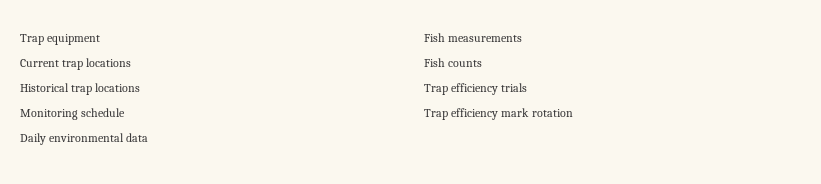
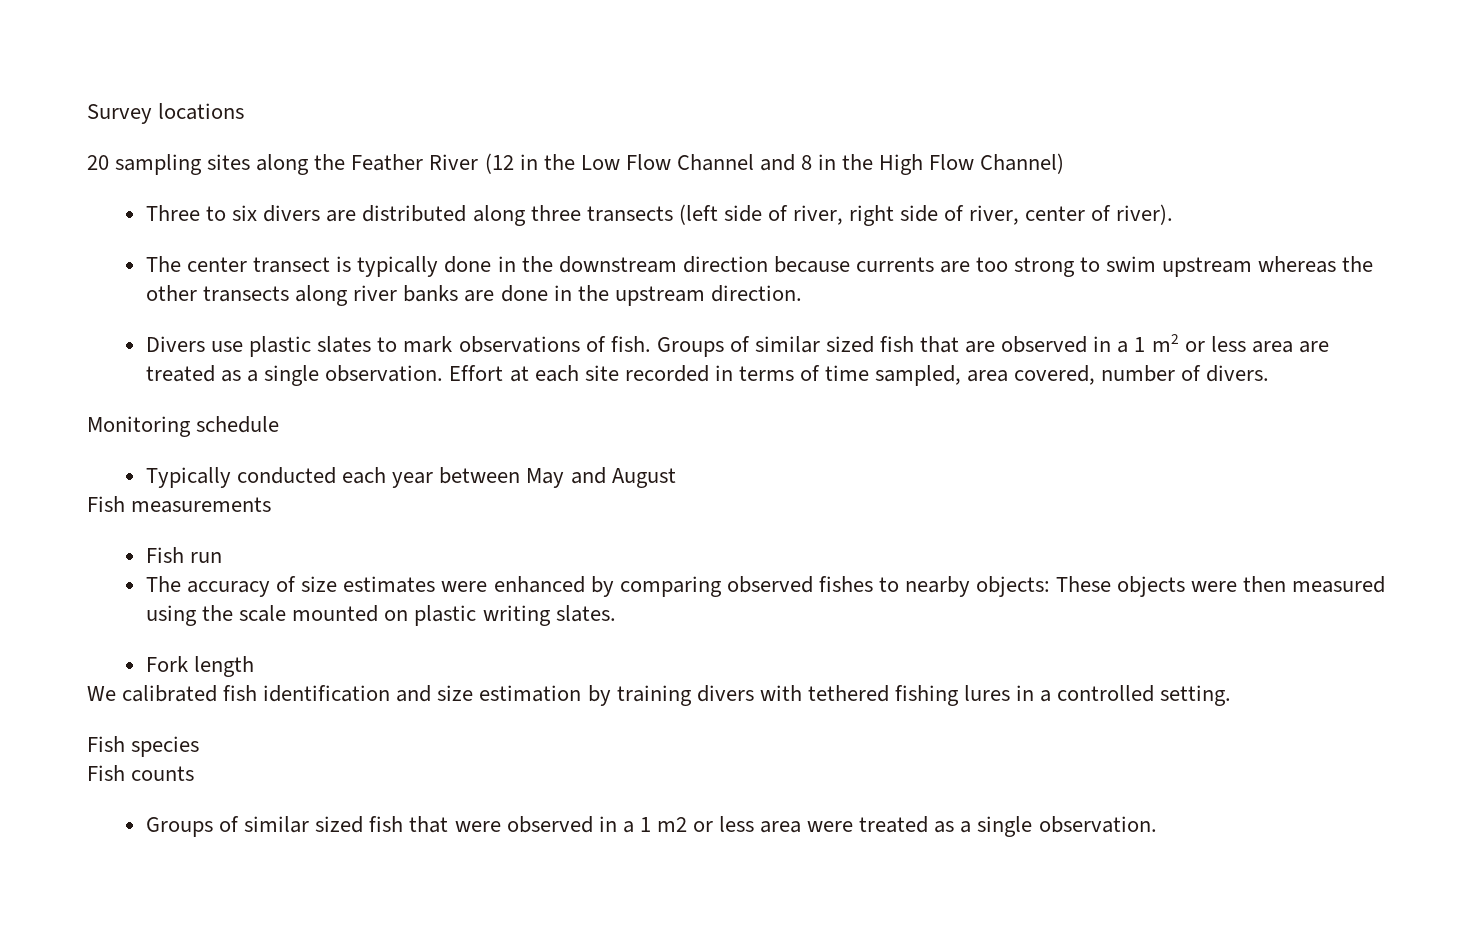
- Trap equipment
- Current trap locations
- Historical trap locations
+ Survey locations
+ 20 sampling sites along the Feather River (12 in the Low Flow Channel and 8 in the High Flow Channel)
+ Three to six divers are distributed along three transects (left side of river, right side of river, center of river).
+ The center transect is typically done in the downstream direction because currents are too strong to swim upstream whereas the other transects along river banks are done in the upstream direction.
+ Divers use plastic slates to mark observations of fish. Groups of similar sized fish that are observed in a 1 m2 or less area are treated as a single observation. Effort at each site recorded in terms of time sampled, area covered, number of divers.
  Monitoring schedule
- Daily environmental data
+ Typically conducted each year between May and August
  Fish measurements
+ Fish run
+ The accuracy of size estimates were enhanced by comparing observed fishes to nearby objects: These objects were then measured using the scale mounted on plastic writing slates.
+ Fork length
+ We calibrated fish identification and size estimation by training divers with tethered fishing lures in a controlled setting.
+ Fish species
  Fish counts
- Trap efficiency trials
- Trap efficiency mark rotation
+ Groups of similar sized fish that were observed in a 1 m2 or less area were treated as a single observation.

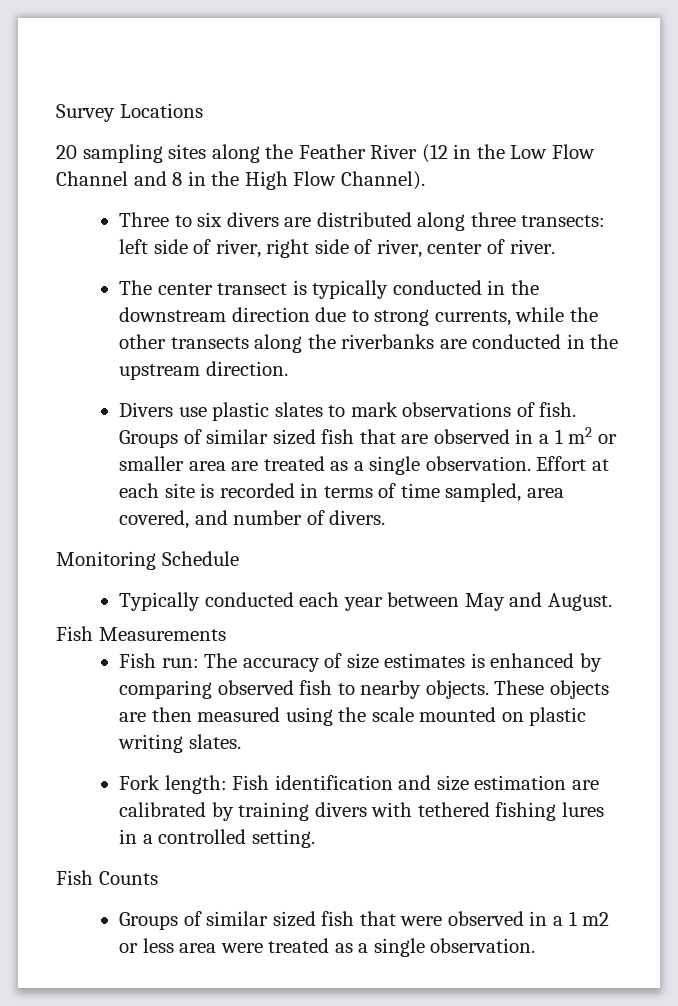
- Survey locations
+ Survey Locations
- 20 sampling sites along the Feather River (12 in the Low Flow Channel and 8 in the High Flow Channel)
+ 20 sampling sites along the Feather River (12 in the Low Flow Channel and 8 in the High Flow Channel).
- Three to six divers are distributed along three transects (left side of river, right side of river, center of river).
+ Three to six divers are distributed along three transects: left side of river, right side of river, center of river.
- The center transect is typically done in the downstream direction because currents are too strong to swim upstream whereas the other transects along river banks are done in the upstream direction.
+ The center transect is typically conducted in the downstream direction due to strong currents, while the other transects along the riverbanks are conducted in the upstream direction.
- Groups of similar sized fish that are observed in a 1 m2 or less area are treated as a single observation.
+ Groups of similar sized fish that are observed in a 1 m2 or smaller area are treated as a single observation.
- Effort at each site recorded in terms of time sampled, area covered, number of divers.
+ Effort at each site is recorded in terms of time sampled, area covered, and number of divers.
- Monitoring schedule
+ Monitoring Schedule
- Typically conducted each year between May and August
- Fish measurements
- Fish run
- The accuracy of size estimates were enhanced by comparing observed fishes to nearby objects: These objects were then measured using the scale mounted on plastic writing slates.
+ Typically conducted each year between May and August.
+ Fish Measurements
+ Fish run: The accuracy of size estimates is enhanced by comparing observed fish to nearby objects. These objects are then measured using the scale mounted on plastic writing slates.
- Fork length
- We calibrated fish identification and size estimation by training divers with tethered fishing lures in a controlled setting.
+ Fork length: Fish identification and size estimation are calibrated by training divers with tethered fishing lures in a controlled setting.
- Fish species
- Fish counts
+ Fish Counts

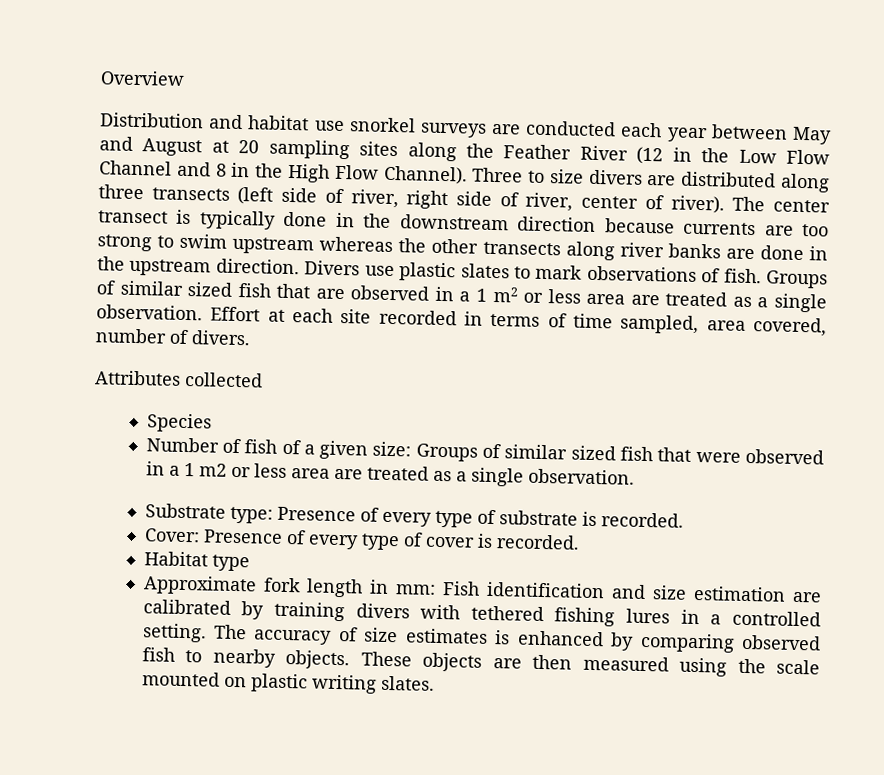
- Survey Locations
- 20 sampling sites along the Feather River (12 in the Low Flow Channel and 8 in the High Flow Channel).
- Three to six divers are distributed along three transects: left side of river, right side of river, center of river.
- The center transect is typically conducted in the downstream direction due to strong currents, while the other transects along the riverbanks are conducted in the upstream direction.
- Divers use plastic slates to mark observations of fish.
+ Overview
+ Distribution and habitat use snorkel surveys are conducted each year between May and August at 20 sampling sites along the Feather River (12 in the Low Flow Channel and 8 in the High Flow Channel). Three to size divers are distributed along three transects (left side of river, right side of river, center of river). The center transect is typically done in the downstream direction because currents are too strong to swim upstream whereas the other transects along river banks are done in the upstream direction. Divers use plastic slates to mark observations of fish.
- Groups of similar sized fish that are observed in a 1 m2 or smaller area are treated as a single observation.
+ Groups of similar sized fish that are observed in a 1 m2 or less area are treated as a single observation.
- Effort at each site is recorded in terms of time sampled, area covered, and number of divers.
+ Effort at each site recorded in terms of time sampled, area covered, number of divers.
- Monitoring Schedule
- Typically conducted each year between May and August.
- Fish Measurements
- Fish run: The accuracy of size estimates is enhanced by comparing observed fish to nearby objects.
+ Attributes collected
+ Species
+ Number of fish of a given size: Groups of similar sized fish that were observed in a 1 m2 or less area are treated as a single observation.
+ Substrate type: Presence of every type of substrate is recorded.
+ Cover: Presence of every type of cover is recorded.
+ Habitat type
+ Approximate fork length in mm: Fish identification and size estimation are calibrated by training divers with tethered fishing lures in a controlled setting. The accuracy of size estimates is enhanced by comparing observed fish to nearby objects.
- Fork length: Fish identification and size estimation are calibrated by training divers with tethered fishing lures in a controlled setting.
- Fish Counts
- Groups of similar sized fish that were observed in a 1 m2 or less area were treated as a single observation.

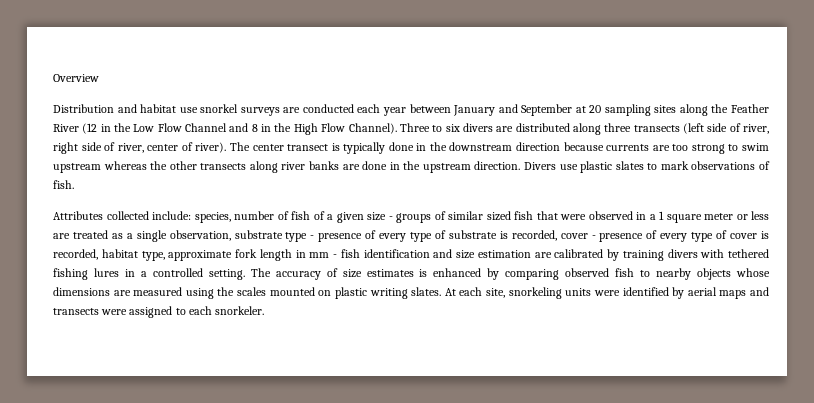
- Distribution and habitat use snorkel surveys are conducted each year between May and August at 20 sampling sites along the Feather River (12 in the Low Flow Channel and 8 in the High Flow Channel).
+ Distribution and habitat use snorkel surveys are conducted each year between January and September at 20 sampling sites along the Feather River (12 in the Low Flow Channel and 8 in the High Flow Channel).
- Three to size divers are distributed along three transects (left side of river, right side of river, center of river).
+ Three to six divers are distributed along three transects (left side of river, right side of river, center of river).
- Groups of similar sized fish that are observed in a 1 m2 or less area are treated as a single observation. Effort at each site recorded in terms of time sampled, area covered, number of divers.
- Attributes collected
- Species
- Number of fish of a given size: Groups of similar sized fish that were observed in a 1 m2 or less area are treated as a single observation.
- Substrate type: Presence of every type of substrate is recorded.
- Cover: Presence of every type of cover is recorded.
- Habitat type
- Approximate fork length in mm: Fish identification and size estimation are calibrated by training divers with tethered fishing lures in a controlled setting.
+ Attributes collected include: species, number of fish of a given size - groups of similar sized fish that were observed in a 1 square meter or less are treated as a single observation, substrate type - presence of every type of substrate is recorded, cover - presence of every type of cover is recorded, habitat type, approximate fork length in mm - fish identification and size estimation are calibrated by training divers with tethered fishing lures in a controlled setting.
- The accuracy of size estimates is enhanced by comparing observed fish to nearby objects. These objects are then measured using the scale mounted on plastic writing slates.
+ The accuracy of size estimates is enhanced by comparing observed fish to nearby objects whose dimensions are measured using the scales mounted on plastic writing slates.
+ At each site, snorkeling units were identified by aerial maps and transects were assigned to each snorkeler.

